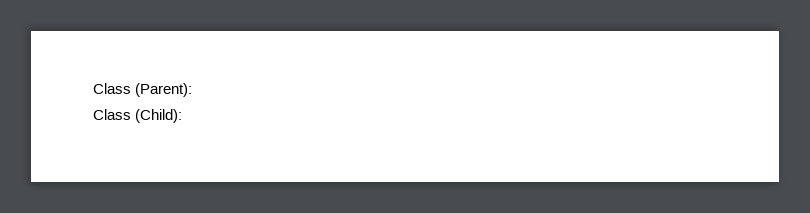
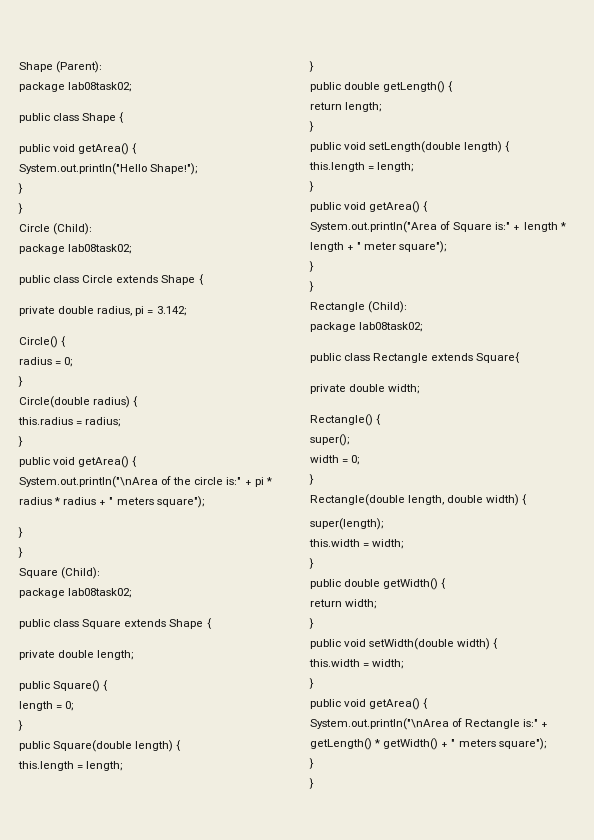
- Class (Parent):
- Class (Child):
+ Shape (Parent):
+ package lab08task02;
+ public class Shape {
+ public void getArea() {
+ System.out.println("Hello Shape!");
+ }
+ }
+ Circle (Child):
+ package lab08task02;
+ public class Circle extends Shape {
+ private double radius, pi = 3.142;
+ Circle() {
+ radius = 0;
+ }
+ Circle(double radius) {
+ this.radius = radius;
+ }
+ public void getArea() {
+ System.out.println("\nArea of the circle is:" + pi * radius * radius + " meters square");
+ }
+ }
+ Square (Child):
+ package lab08task02;
+ public class Square extends Shape {
+ private double length;
+ public Square() {
+ length = 0;
+ }
+ public Square(double length) {
+ this.length = length;
+ }
+ public double getLength() {
+ return length;
+ }
+ public void setLength(double length) {
+ this.length = length;
+ }
+ public void getArea() {
+ System.out.println("Area of Square is:" + length * length + " meter square");
+ }
+ }
+ Rectangle (Child):
+ package lab08task02;
+ public class Rectangle extends Square{
+ private double width;
+ Rectangle() {
+ super();
+ width = 0;
+ }
+ Rectangle(double length, double width) {
+ super(length);
+ this.width = width;
+ }
+ public double getWidth() {
+ return width;
+ }
+ public void setWidth(double width) {
+ this.width = width;
+ }
+ public void getArea() {
+ System.out.println("\nArea of Rectangle is:" + getLength() * getWidth() + " meters square");
+ }
+ }

